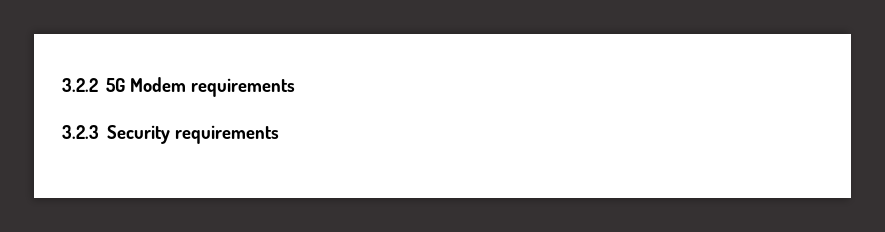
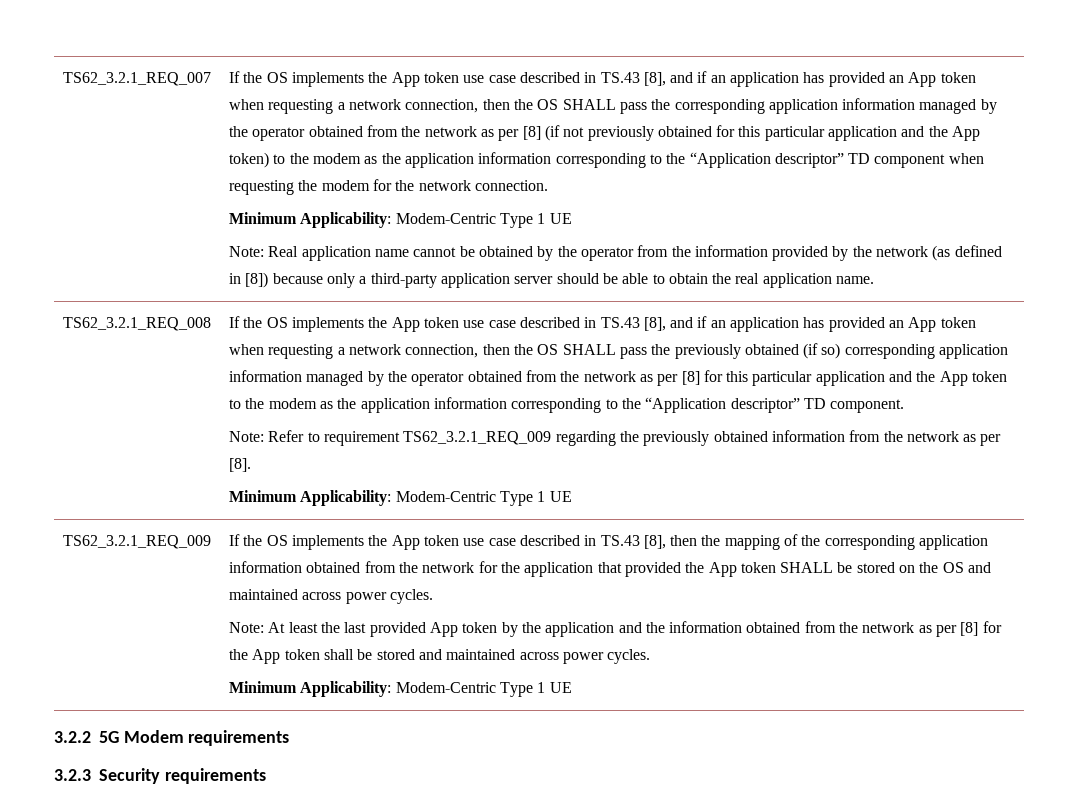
+ TS62_3.2.1_REQ_007 | If the OS implements the App token use case described in TS.43 [8], and if an application has provided an App token when requesting a network connection, then the OS SHALL pass the corresponding application information managed by the operator obtained from the network as per [8] (if not previously obtained for this particular application and the App token) to the modem as the application information corresponding to the “Application descriptor” TD component when requesting the modem for the network connection.
+ Minimum Applicability: Modem-Centric Type 1 UE
+ Note: Real application name cannot be obtained by the operator from the information provided by the network (as defined in [8]) because only a third-party application server should be able to obtain the real application name.
+ TS62_3.2.1_REQ_008 | If the OS implements the App token use case described in TS.43 [8], and if an application has provided an App token when requesting a network connection, then the OS SHALL pass the previously obtained (if so) corresponding application information managed by the operator obtained from the network as per [8] for this particular application and the App token to the modem as the application information corresponding to the “Application descriptor” TD component.
+ Note: Refer to requirement TS62_3.2.1_REQ_009 regarding the previously obtained information from the network as per [8].
+ Minimum Applicability: Modem-Centric Type 1 UE
+ TS62_3.2.1_REQ_009 | If the OS implements the App token use case described in TS.43 [8], then the mapping of the corresponding application information obtained from the network for the application that provided the App token SHALL be stored on the OS and maintained across power cycles.
+ Note: At least the last provided App token by the application and the information obtained from the network as per [8] for the App token shall be stored and maintained across power cycles.
+ Minimum Applicability: Modem-Centric Type 1 UE

